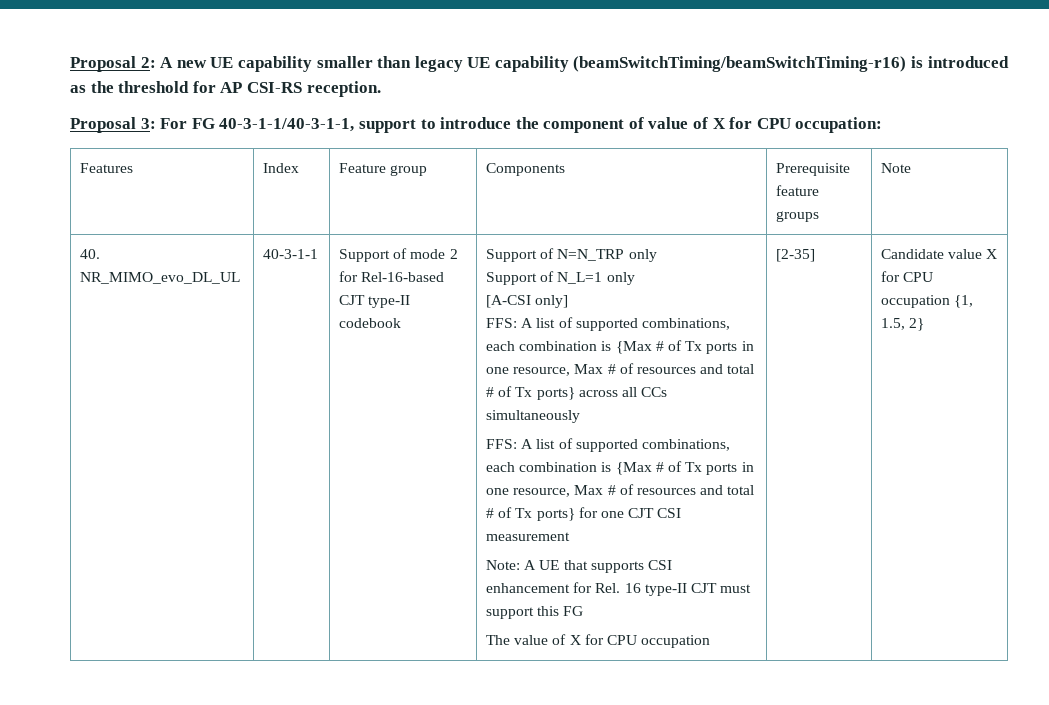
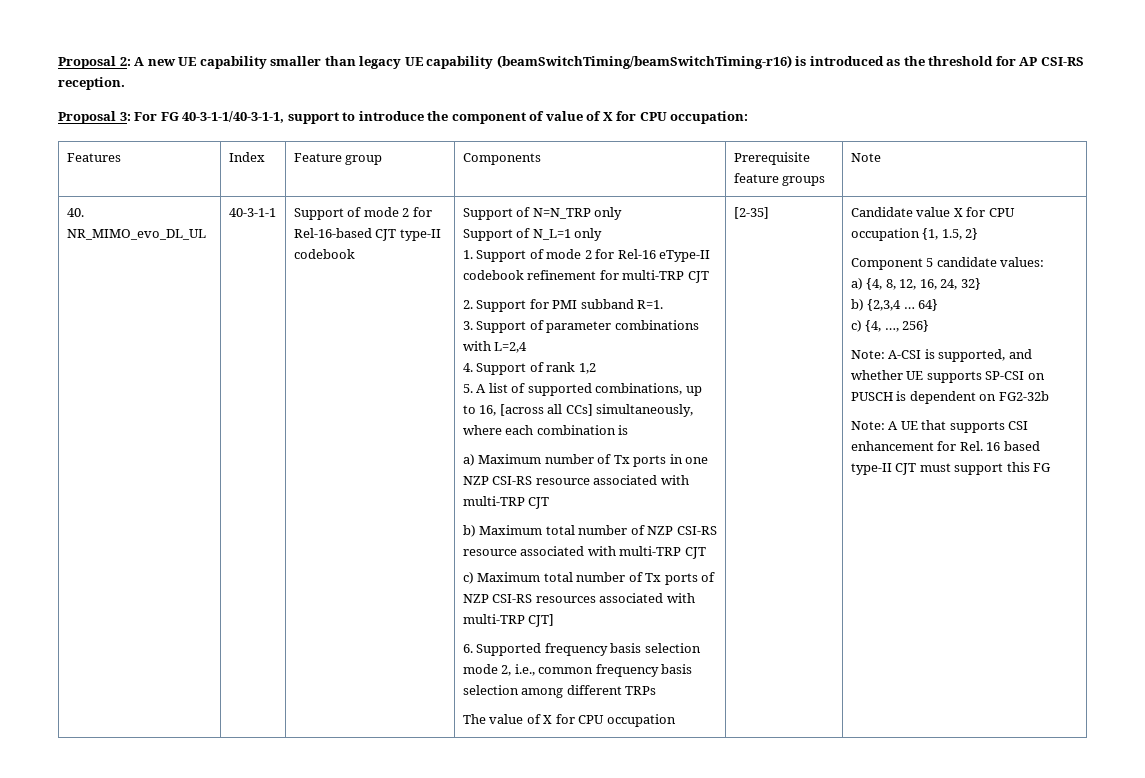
- [A-CSI only]
- FFS: A list of supported combinations, each combination is {Max # of Tx ports in one resource, Max # of resources and total # of Tx ports} across all CCs simultaneously
- FFS: A list of supported combinations, each combination is {Max # of Tx ports in one resource, Max # of resources and total # of Tx ports} for one CJT CSI measurement
- Note: A UE that supports CSI enhancement for Rel. 16 type-II CJT must support this FG
+ 1. Support of mode 2 for Rel-16 eType-II codebook refinement for multi-TRP CJT
+ 2. Support for PMI subband R=1.
+ 3. Support of parameter combinations with L=2,4
+ 4. Support of rank 1,2
+ 5. A list of supported combinations, up to 16, [across all CCs] simultaneously, where each combination is
+ a) Maximum number of Tx ports in one NZP CSI-RS resource associated with multi-TRP CJT
+ b) Maximum total number of NZP CSI-RS resource associated with multi-TRP CJT
+ c) Maximum total number of Tx ports of NZP CSI-RS resources associated with multi-TRP CJT]
+ 6. Supported frequency basis selection mode 2, i.e., common frequency basis selection among different TRPs
+ Component 5 candidate values:
+ a) {4, 8, 12, 16, 24, 32}
+ b) {2,3,4 … 64}
+ c) {4, …, 256}
+ Note: A-CSI is supported, and whether UE supports SP-CSI on PUSCH is dependent on FG2-32b
+ Note: A UE that supports CSI enhancement for Rel. 16 based type-II CJT must support this FG

